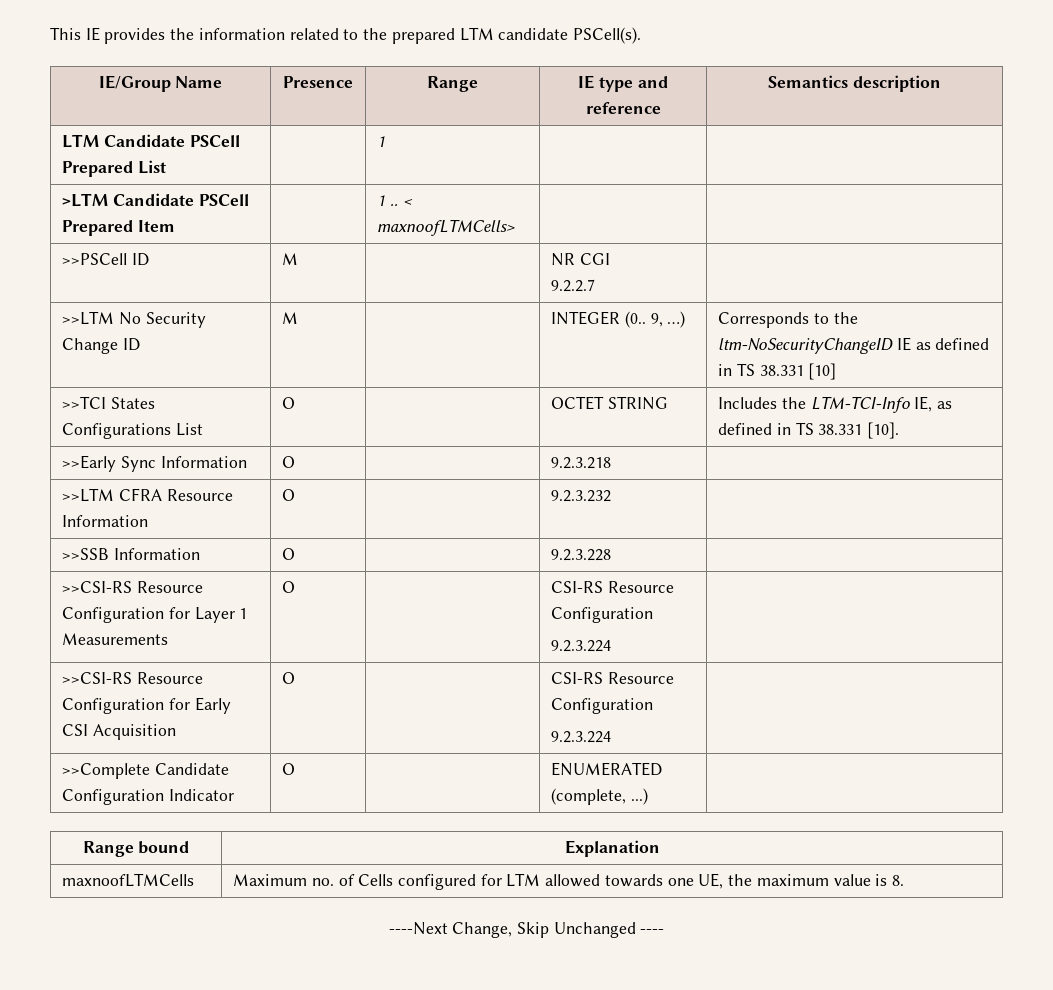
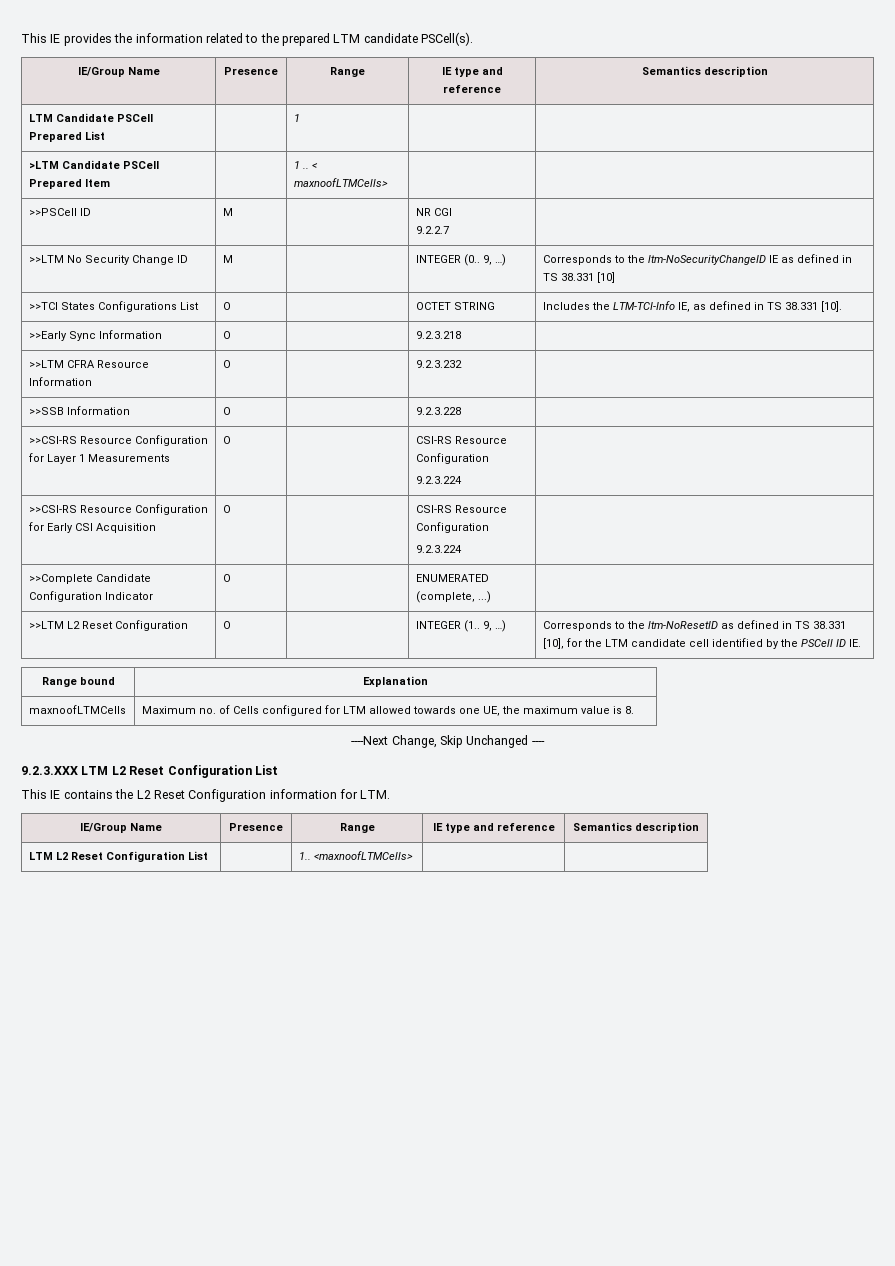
+ >>LTM L2 Reset Configuration | O | | INTEGER (1.. 9, …) | Corresponds to the ltm-NoResetID as defined in TS 38.331 [10], for the LTM candidate cell identified by the PSCell ID IE.
+ 9.2.3.XXX LTM L2 Reset Configuration List
+ This IE contains the L2 Reset Configuration information for LTM.
+ IE/Group Name | Presence | Range | IE type and reference | Semantics description
+ LTM L2 Reset Configuration List | | 1.. <maxnoofLTMCells> | |

